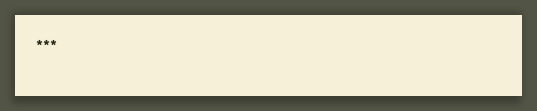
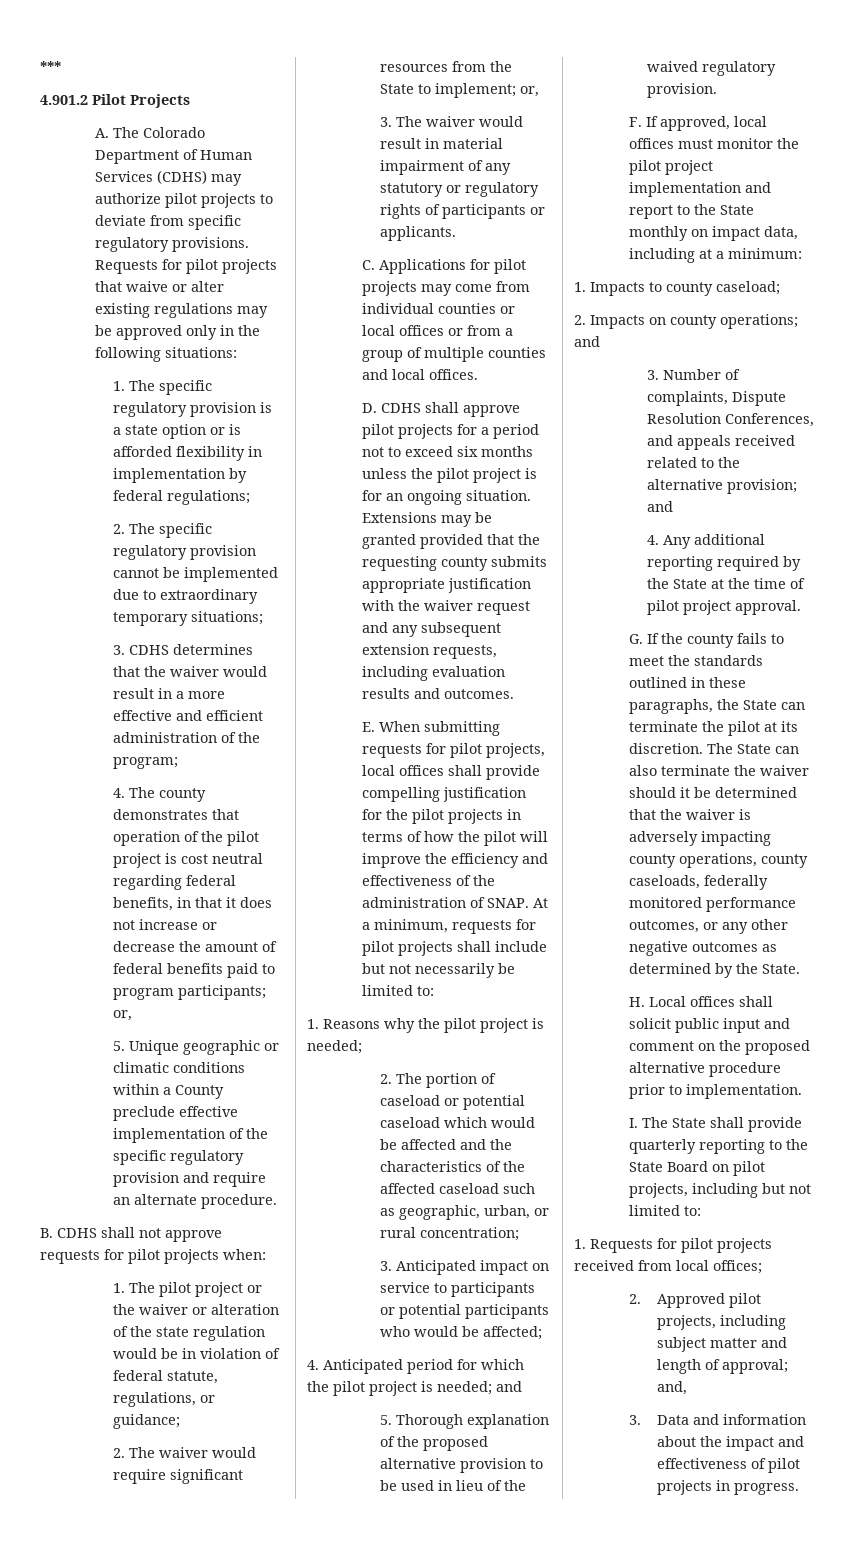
+ 4.901.2 Pilot Projects
+ A. The Colorado Department of Human Services (CDHS) may authorize pilot projects to deviate from specific regulatory provisions. Requests for pilot projects that waive or alter existing regulations may be approved only in the following situations:
+ 1. The specific regulatory provision is a state option or is afforded flexibility in implementation by federal regulations;
+ 2. The specific regulatory provision cannot be implemented due to extraordinary temporary situations;
+ 3. CDHS determines that the waiver would result in a more effective and efficient administration of the program;
+ 4. The county demonstrates that operation of the pilot project is cost neutral regarding federal benefits, in that it does not increase or decrease the amount of federal benefits paid to program participants; or,
+ 5. Unique geographic or climatic conditions within a County preclude effective implementation of the specific regulatory provision and require an alternate procedure.
+ B. CDHS shall not approve requests for pilot projects when:
+ 1. The pilot project or the waiver or alteration of the state regulation would be in violation of federal statute, regulations, or guidance;
+ 2. The waiver would require significant resources from the State to implement; or,
+ 3. The waiver would result in material impairment of any statutory or regulatory rights of participants or applicants.
+ C. Applications for pilot projects may come from individual counties or local offices or from a group of multiple counties and local offices.
+ D. CDHS shall approve pilot projects for a period not to exceed six months unless the pilot project is for an ongoing situation. Extensions may be granted provided that the requesting county submits appropriate justification with the waiver request and any subsequent extension requests, including evaluation results and outcomes.
+ E. When submitting requests for pilot projects, local offices shall provide compelling justification for the pilot projects in terms of how the pilot will improve the efficiency and effectiveness of the administration of SNAP. At a minimum, requests for pilot projects shall include but not necessarily be limited to:
+ 1. Reasons why the pilot project is needed;
+ 2. The portion of caseload or potential caseload which would be affected and the characteristics of the affected caseload such as geographic, urban, or rural concentration;
+ 3. Anticipated impact on service to participants or potential participants who would be affected;
+ 4. Anticipated period for which the pilot project is needed; and
+ 5. Thorough explanation of the proposed alternative provision to be used in lieu of the waived regulatory provision.
+ F. If approved, local offices must monitor the pilot project implementation and report to the State monthly on impact data, including at a minimum:
+ 1. Impacts to county caseload;
+ 2. Impacts on county operations; and
+ 3. Number of complaints, Dispute Resolution Conferences, and appeals received related to the alternative provision; and
+ 4. Any additional reporting required by the State at the time of pilot project approval.
+ G. If the county fails to meet the standards outlined in these paragraphs, the State can terminate the pilot at its discretion. The State can also terminate the waiver should it be determined that the waiver is adversely impacting county operations, county caseloads, federally monitored performance outcomes, or any other negative outcomes as determined by the State.
+ H. Local offices shall solicit public input and comment on the proposed alternative procedure prior to implementation.
+ I. The State shall provide quarterly reporting to the State Board on pilot projects, including but not limited to:
+ 1. Requests for pilot projects received from local offices;
+ 2. Approved pilot projects, including subject matter and length of approval; and,
+ 3. Data and information about the impact and effectiveness of pilot projects in progress.

